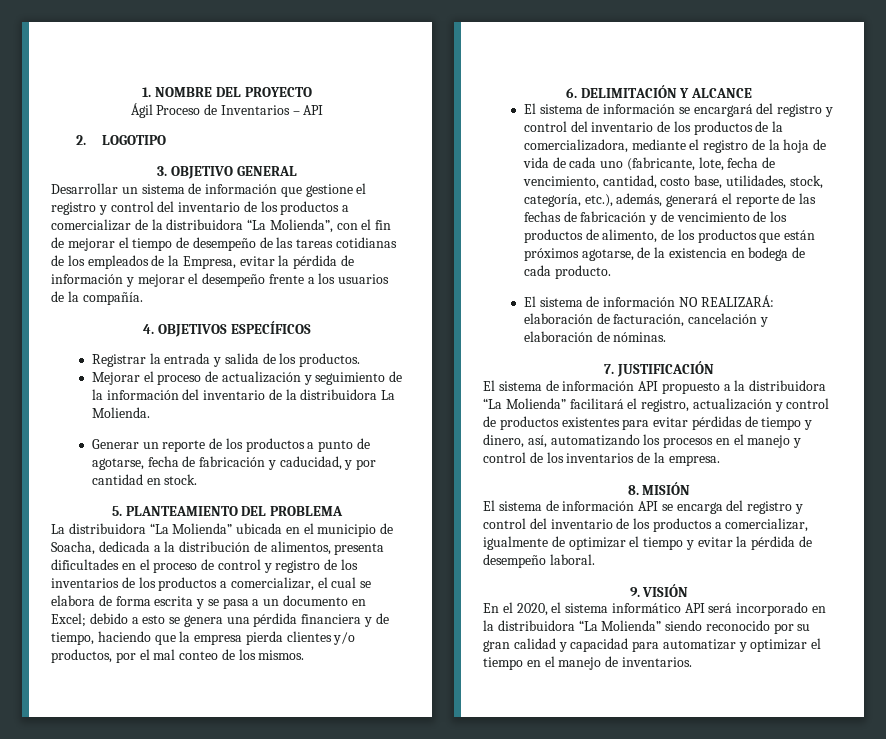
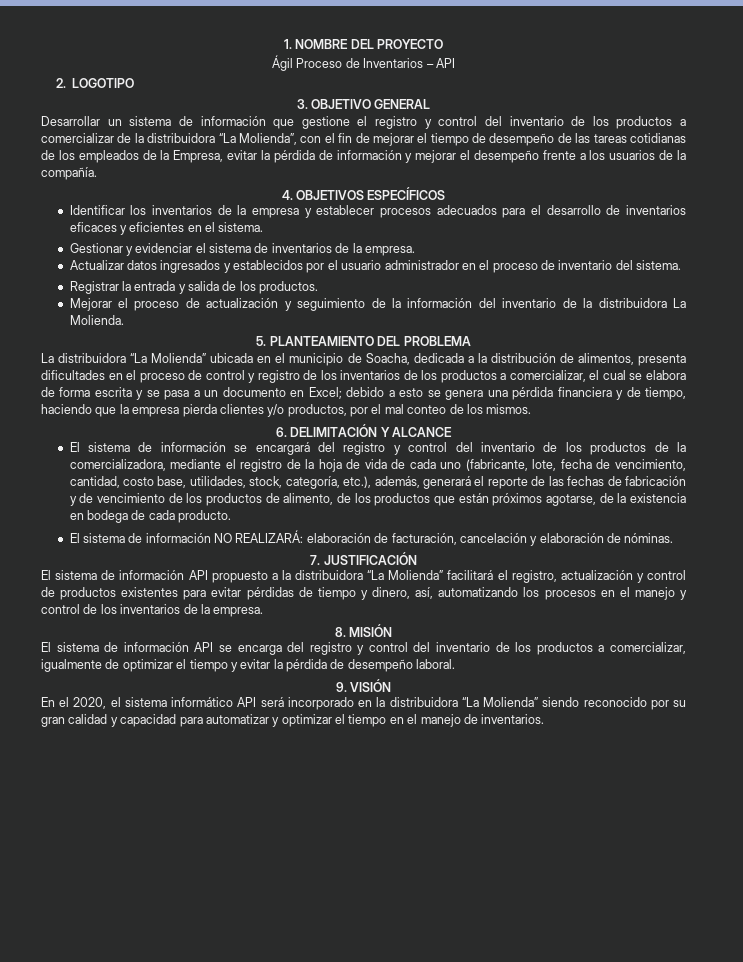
+ Identificar los inventarios de la empresa y establecer procesos adecuados para el desarrollo de inventarios eficaces y eficientes en el sistema.
+ Gestionar y evidenciar el sistema de inventarios de la empresa.
+ Actualizar datos ingresados y establecidos por el usuario administrador en el proceso de inventario del sistema.
- Generar un reporte de los productos a punto de agotarse, fecha de fabricación y caducidad, y por cantidad en stock.

